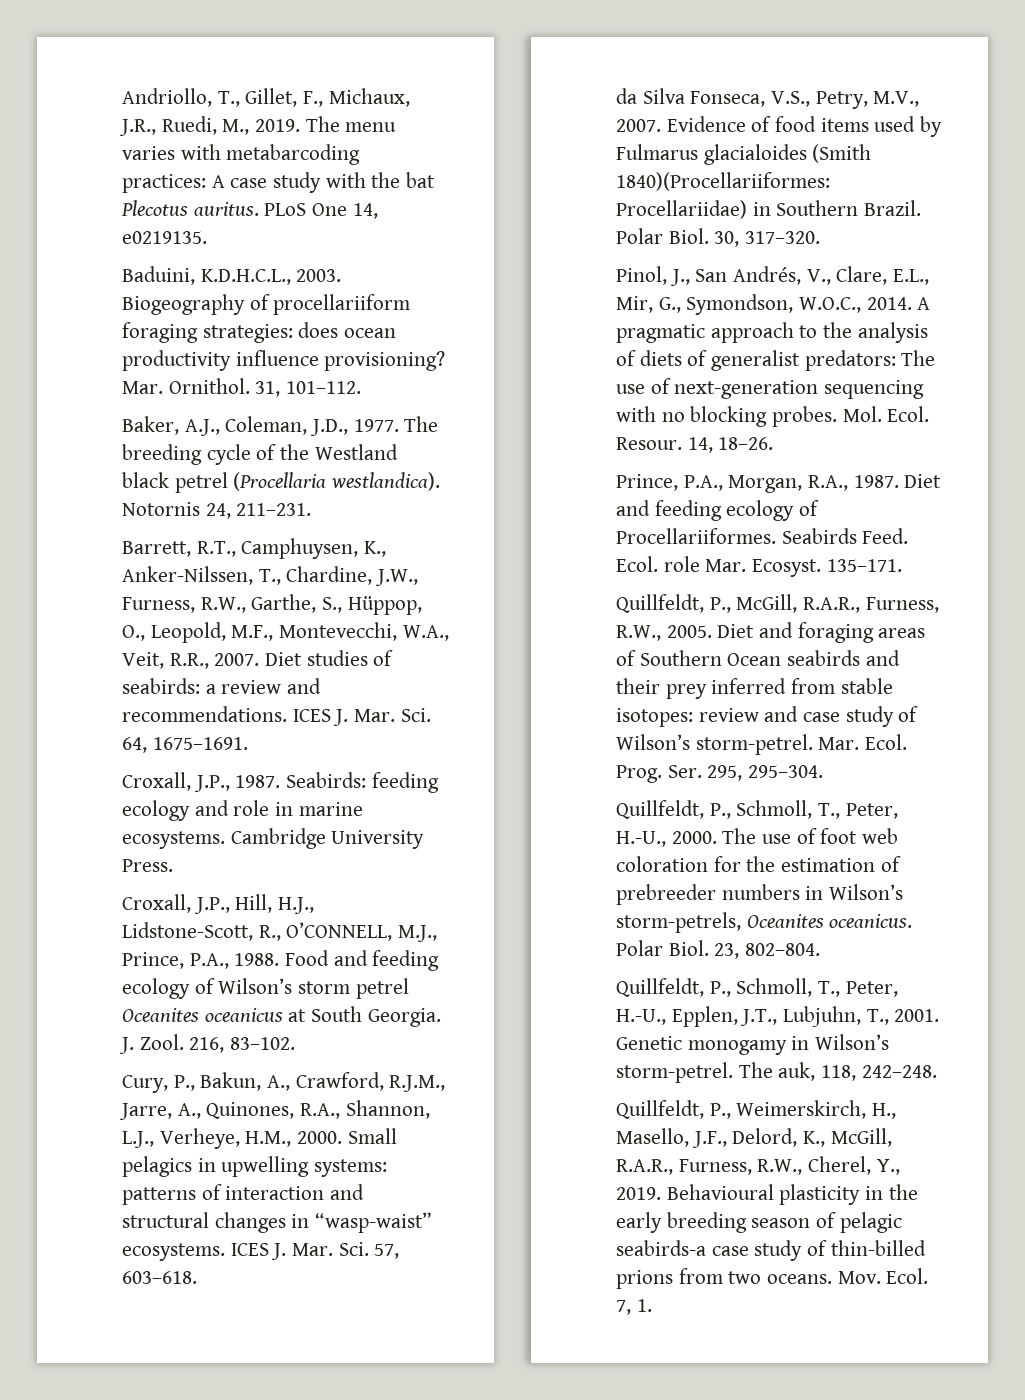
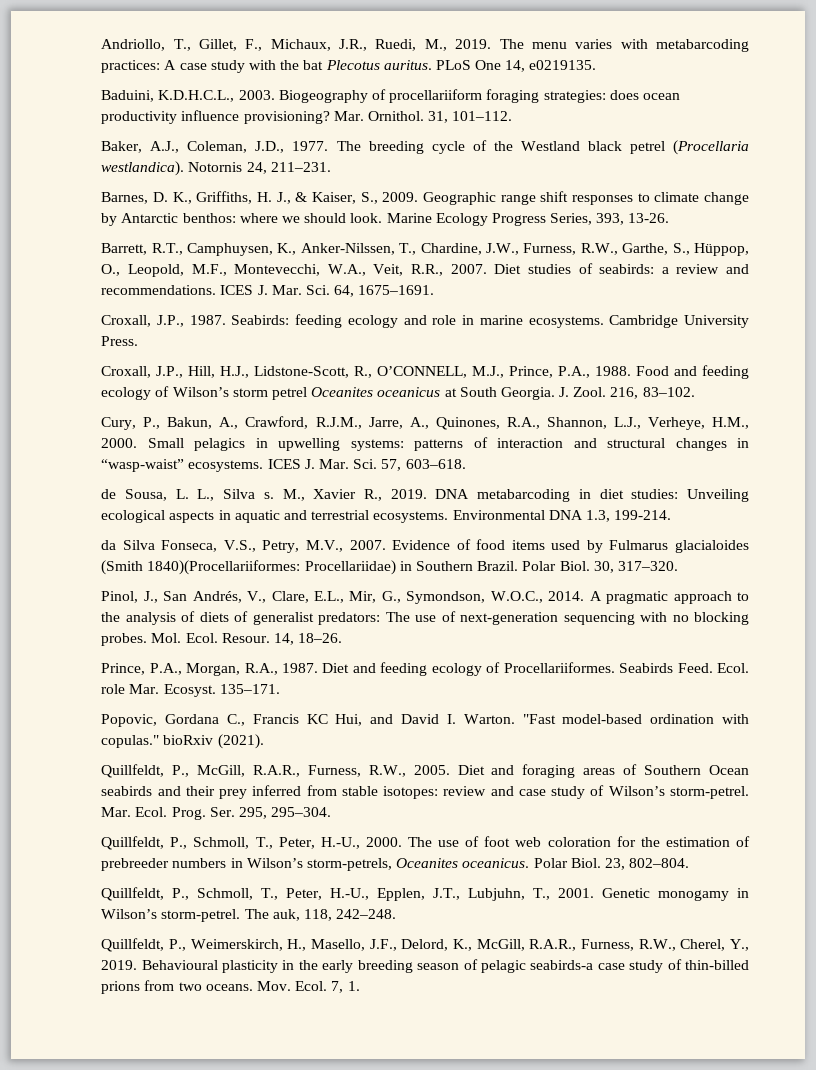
+ Barnes, D. K., Griffiths, H. J., & Kaiser, S., 2009. Geographic range shift responses to climate change by Antarctic benthos: where we should look. Marine Ecology Progress Series, 393, 13-26.
+ de Sousa, L. L., Silva s. M., Xavier R., 2019. DNA metabarcoding in diet studies: Unveiling ecological aspects in aquatic and terrestrial ecosystems. Environmental DNA 1.3, 199-214.
+ Popovic, Gordana C., Francis KC Hui, and David I. Warton. "Fast model-based ordination with copulas." bioRxiv (2021).

